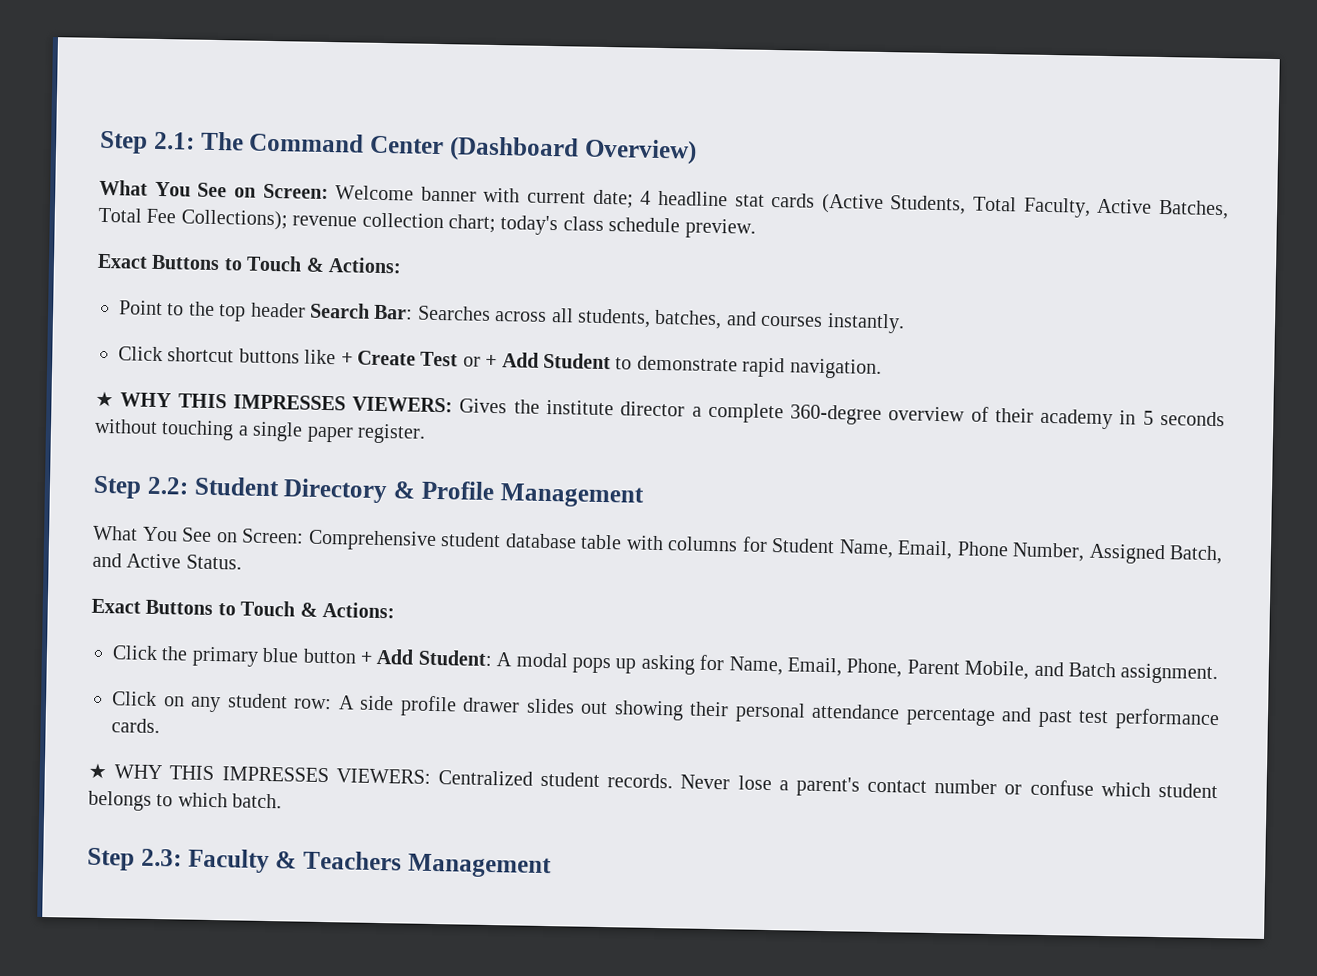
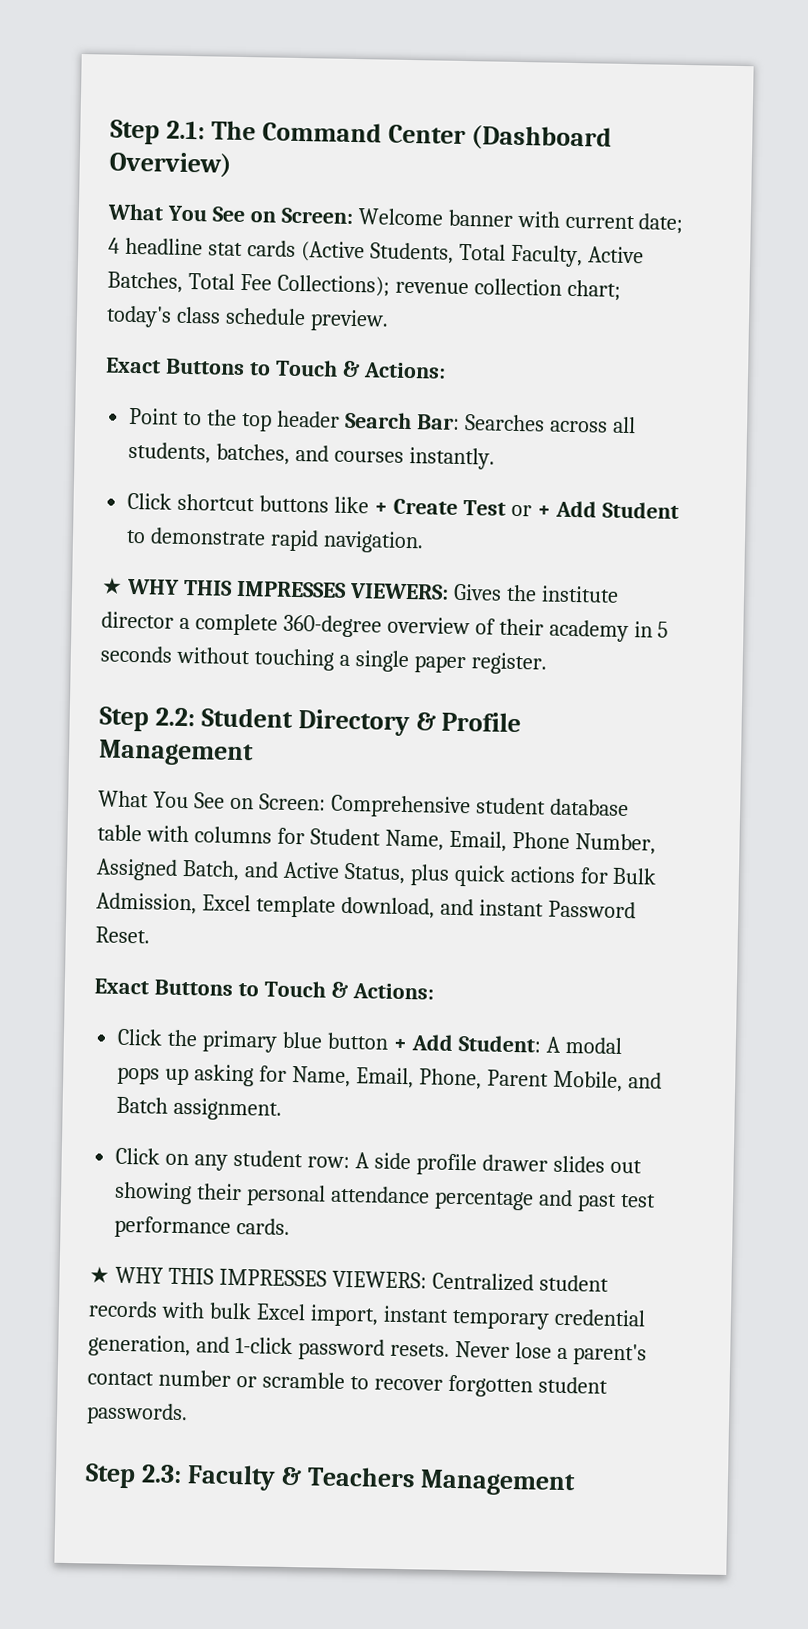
- What You See on Screen: Comprehensive student database table with columns for Student Name, Email, Phone Number, Assigned Batch, and Active Status.
+ What You See on Screen: Comprehensive student database table with columns for Student Name, Email, Phone Number, Assigned Batch, and Active Status, plus quick actions for Bulk Admission, Excel template download, and instant Password Reset.
- ★ WHY THIS IMPRESSES VIEWERS: Centralized student records.
+ ★ WHY THIS IMPRESSES VIEWERS: Centralized student records with bulk Excel import, instant temporary credential generation, and 1-click password resets.
- Never lose a parent's contact number or confuse which student belongs to which batch.
+ Never lose a parent's contact number or scramble to recover forgotten student passwords.

